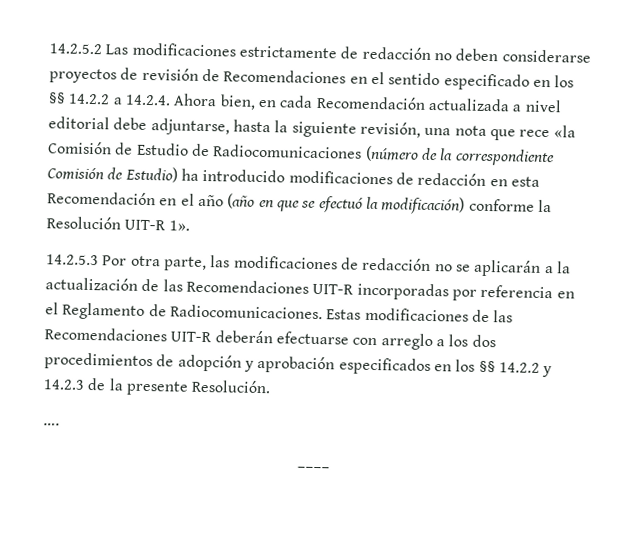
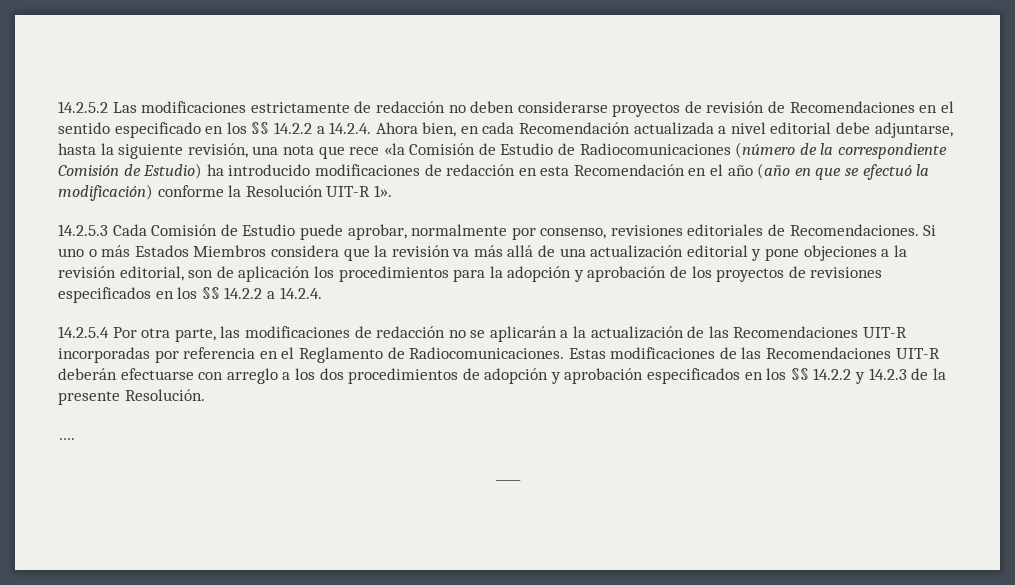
- 14.2.5.3 Por otra parte, las modificaciones de redacción no se aplicarán a la actualización de las Recomendaciones UIT-R incorporadas por referencia en el Reglamento de Radiocomunicaciones.
+ 14.2.5.3 Cada Comisión de Estudio puede aprobar, normalmente por consenso, revisiones editoriales de Recomendaciones. Si uno o más Estados Miembros considera que la revisión va más allá de una actualización editorial y pone objeciones a la revisión editorial, son de aplicación los procedimientos para la adopción y aprobación de los proyectos de revisiones especificados en los §§ 14.2.2 a 14.2.4.
+ 14.2.5.4 Por otra parte, las modificaciones de redacción no se aplicarán a la actualización de las Recomendaciones UIT-R incorporadas por referencia en el Reglamento de Radiocomunicaciones.

